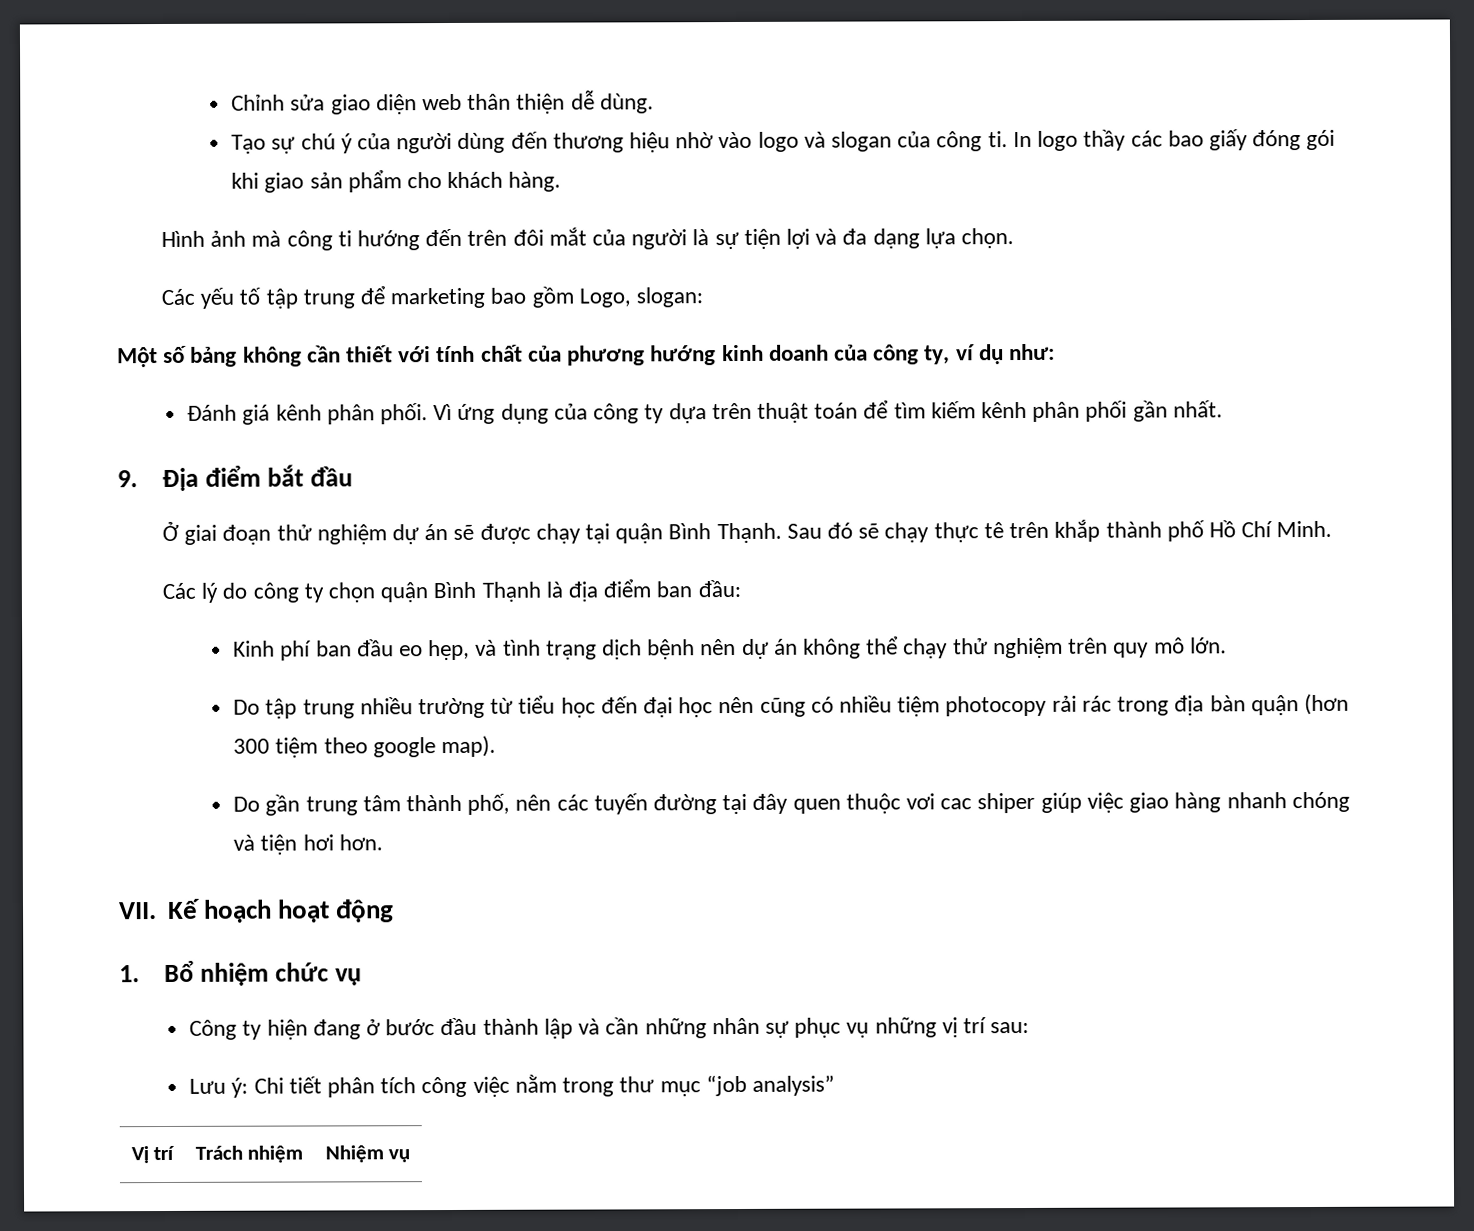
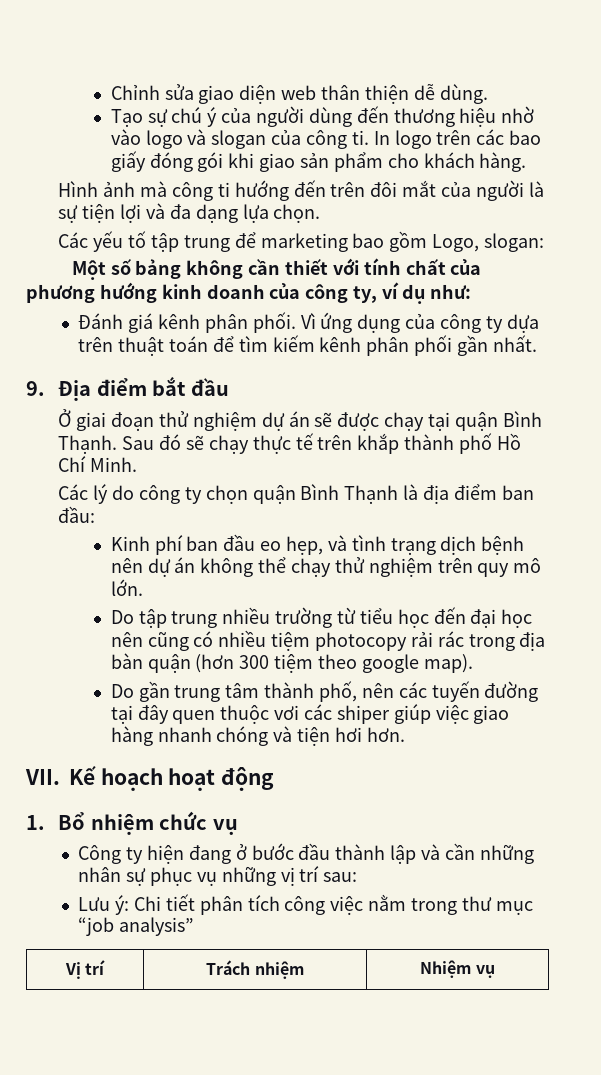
- In logo thầy các bao giấy đóng gói khi giao sản phẩm cho khách hàng.
+ In logo trên các bao giấy đóng gói khi giao sản phẩm cho khách hàng.
- Sau đó sẽ chạy thực tê trên khắp thành phố Hồ Chí Minh.
+ Sau đó sẽ chạy thực tế trên khắp thành phố Hồ Chí Minh.
- Do gần trung tâm thành phố, nên các tuyến đường tại đây quen thuộc vơi cac shiper giúp việc giao hàng nhanh chóng và tiện hơi hơn.
+ Do gần trung tâm thành phố, nên các tuyến đường tại đây quen thuộc vơi các shiper giúp việc giao hàng nhanh chóng và tiện hơi hơn.

